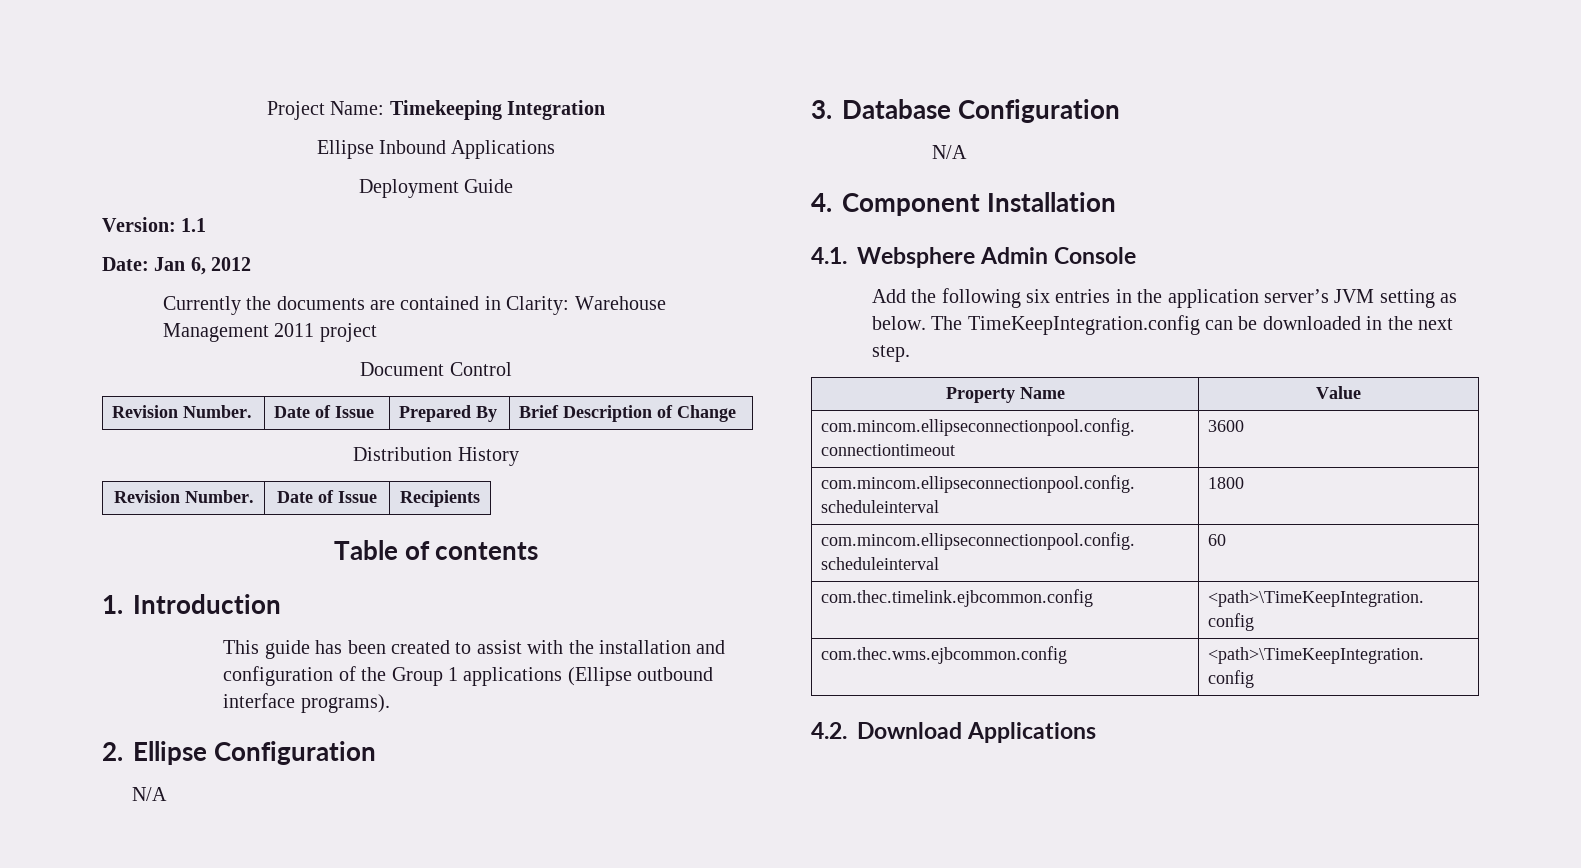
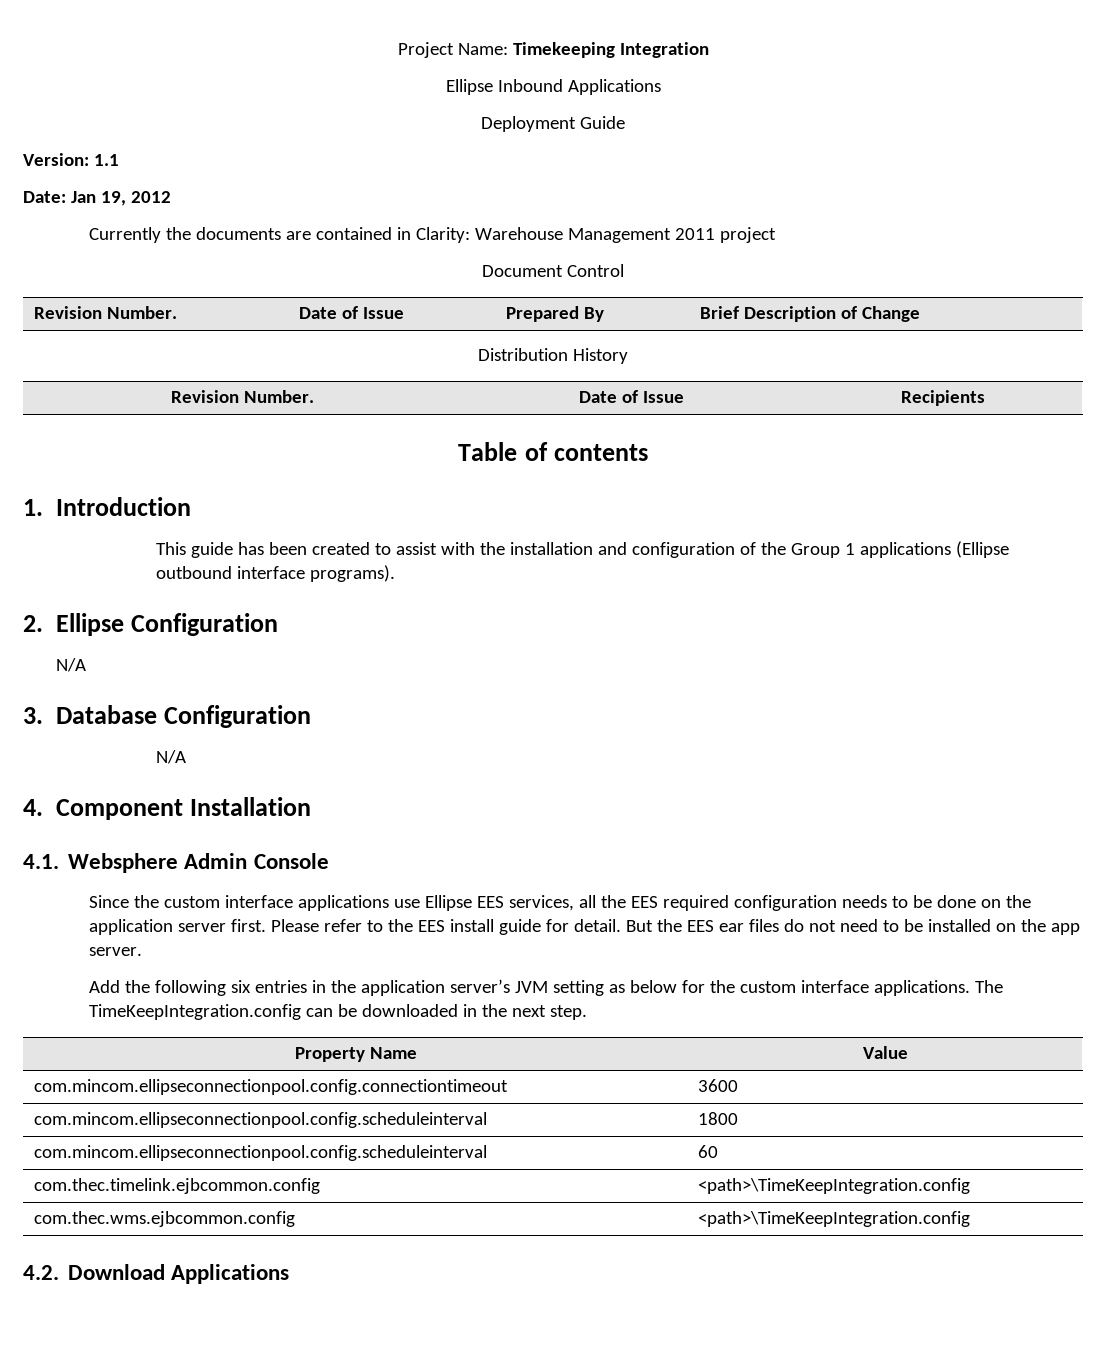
- Date: Jan 6, 2012
+ Date: Jan 19, 2012
+ Since the custom interface applications use Ellipse EES services, all the EES required configuration needs to be done on the application server first. Please refer to the EES install guide for detail. But the EES ear files do not need to be installed on the app server.
- Add the following six entries in the application server’s JVM setting as below.
+ Add the following six entries in the application server’s JVM setting as below for the custom interface applications.

